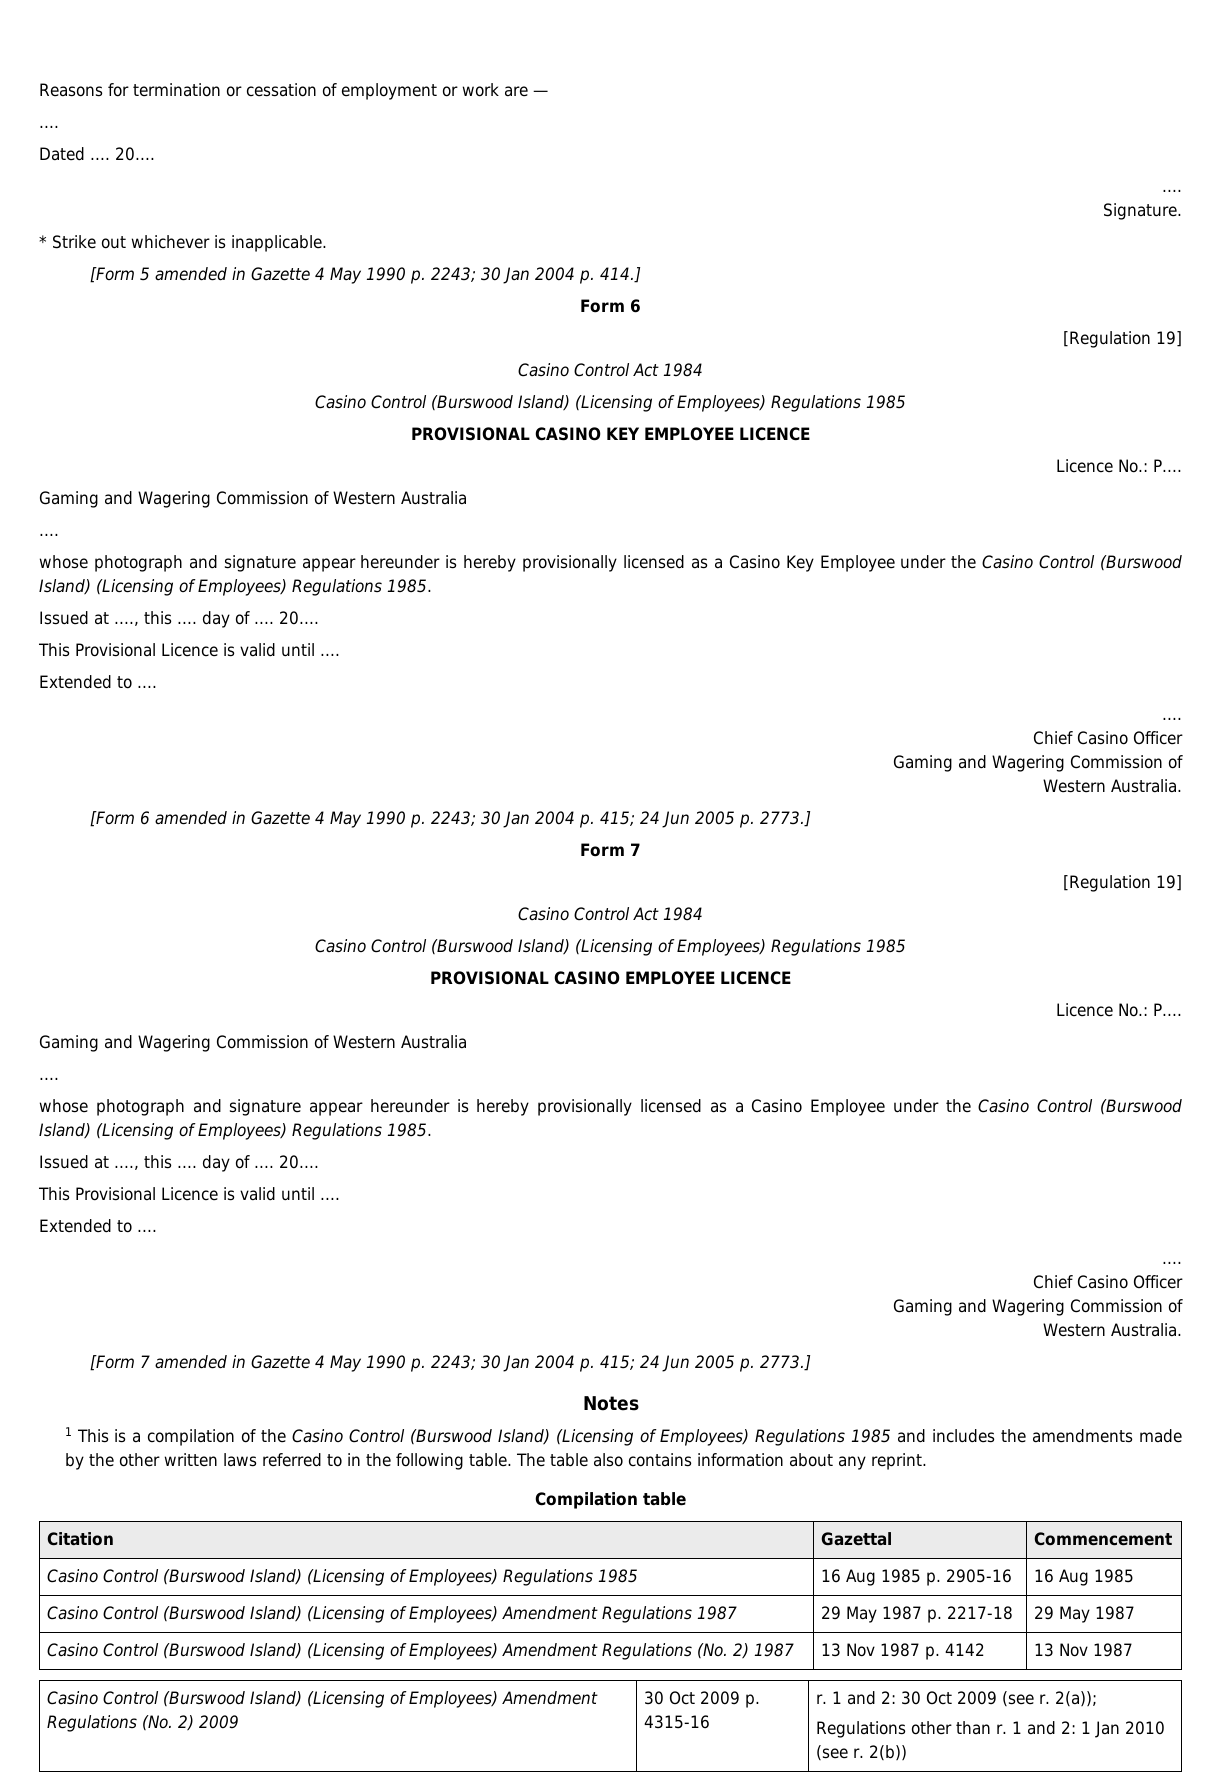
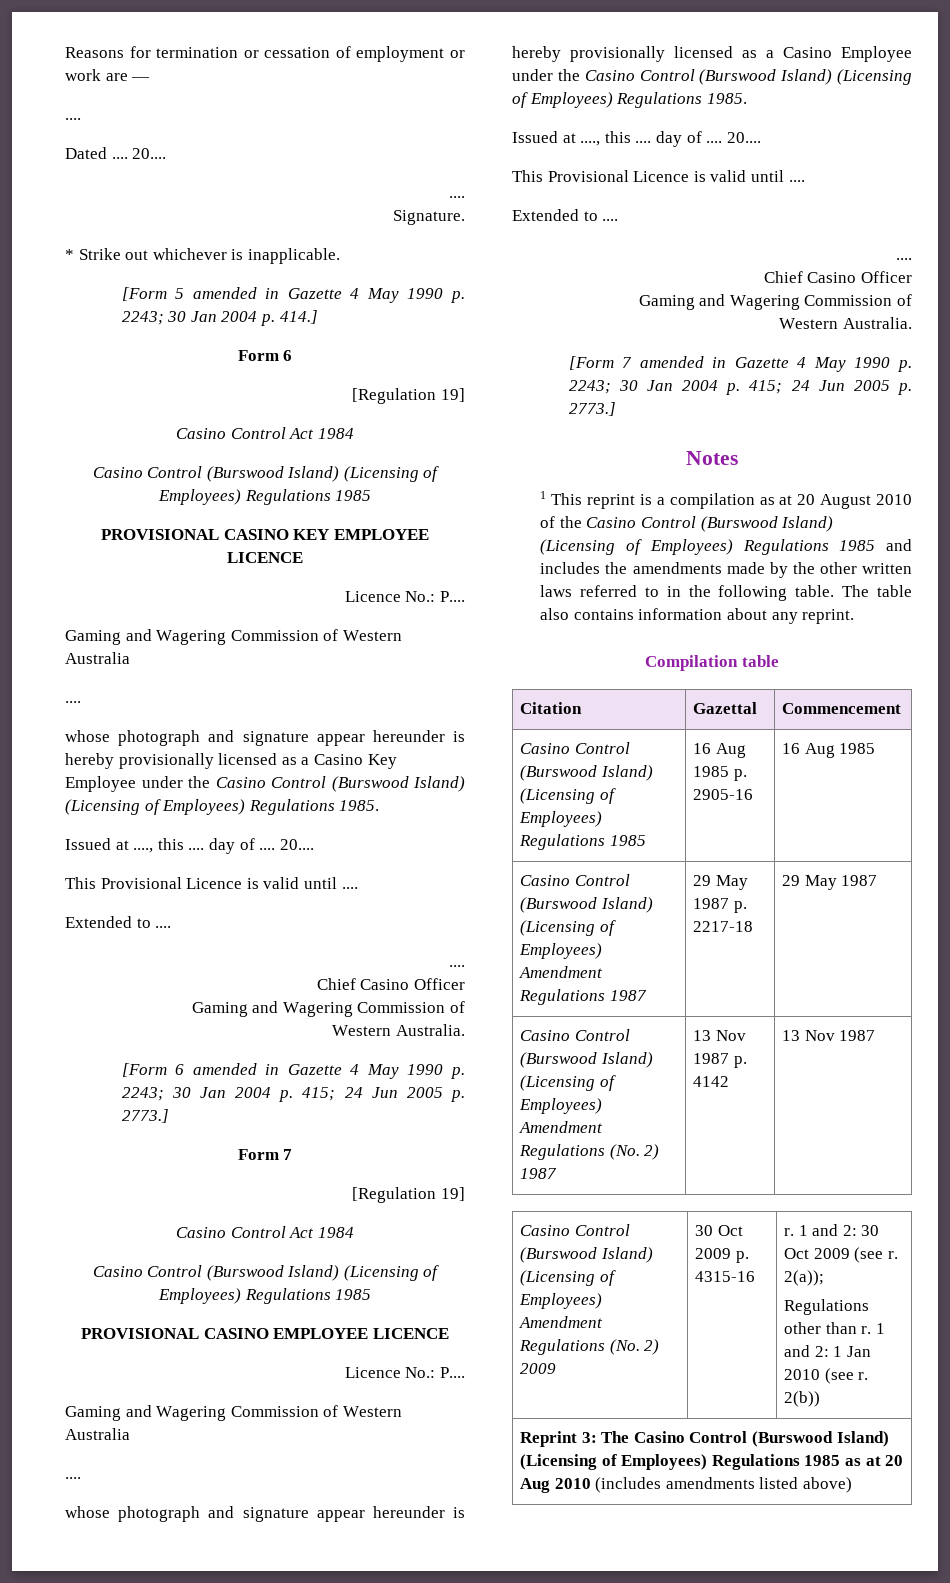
- 1 This is a compilation of the Casino Control (Burswood Island) (Licensing of Employees) Regulations 1985 and includes the amendments made by the other written laws referred to in the following table.
+ 1 This reprint is a compilation as at 20 August 2010 of the Casino Control (Burswood Island) (Licensing of Employees) Regulations 1985 and includes the amendments made by the other written laws referred to in the following table.
+ Reprint 3: The Casino Control (Burswood Island) (Licensing of Employees) Regulations 1985 as at 20 Aug 2010 (includes amendments listed above)

